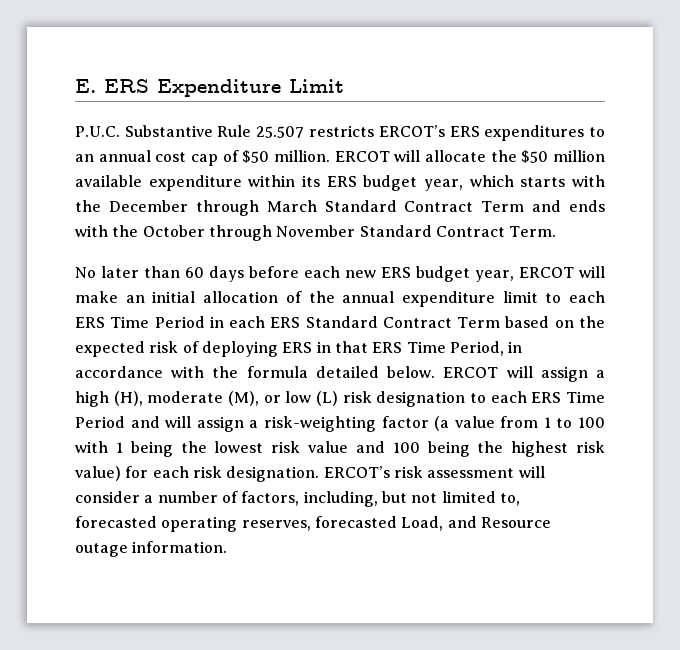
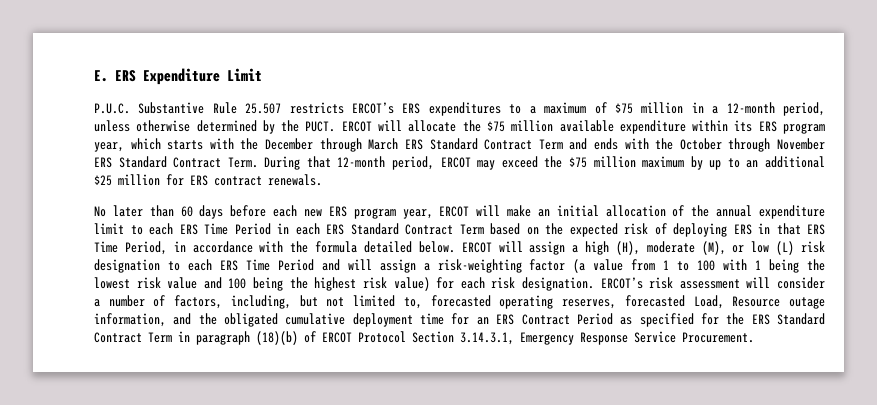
- P.U.C. Substantive Rule 25.507 restricts ERCOT’s ERS expenditures to an annual cost cap of $50 million.
+ P.U.C. Substantive Rule 25.507 restricts ERCOT’s ERS expenditures to a maximum of $75 million in a 12-month period, unless otherwise determined by the PUCT.
- ERCOT will allocate the $50 million available expenditure within its ERS budget year, which starts with the December through March Standard Contract Term and ends with the October through November Standard Contract Term.
+ ERCOT will allocate the $75 million available expenditure within its ERS program year, which starts with the December through March ERS Standard Contract Term and ends with the October through November ERS Standard Contract Term. During that 12-month period, ERCOT may exceed the $75 million maximum by up to an additional $25 million for ERS contract renewals.
- No later than 60 days before each new ERS budget year, ERCOT will make an initial allocation of the annual expenditure limit to each ERS Time Period in each ERS Standard Contract Term based on the expected risk of deploying ERS in that ERS Time Period, in accordance with the formula detailed below.
+ No later than 60 days before each new ERS program year, ERCOT will make an initial allocation of the annual expenditure limit to each ERS Time Period in each ERS Standard Contract Term based on the expected risk of deploying ERS in that ERS Time Period, in accordance with the formula detailed below.
- ERCOT’s risk assessment will consider a number of factors, including, but not limited to, forecasted operating reserves, forecasted Load, and Resource outage information.
+ ERCOT’s risk assessment will consider a number of factors, including, but not limited to, forecasted operating reserves, forecasted Load, Resource outage information, and the obligated cumulative deployment time for an ERS Contract Period as specified for the ERS Standard Contract Term in paragraph (18)(b) of ERCOT Protocol Section 3.14.3.1, Emergency Response Service Procurement.

